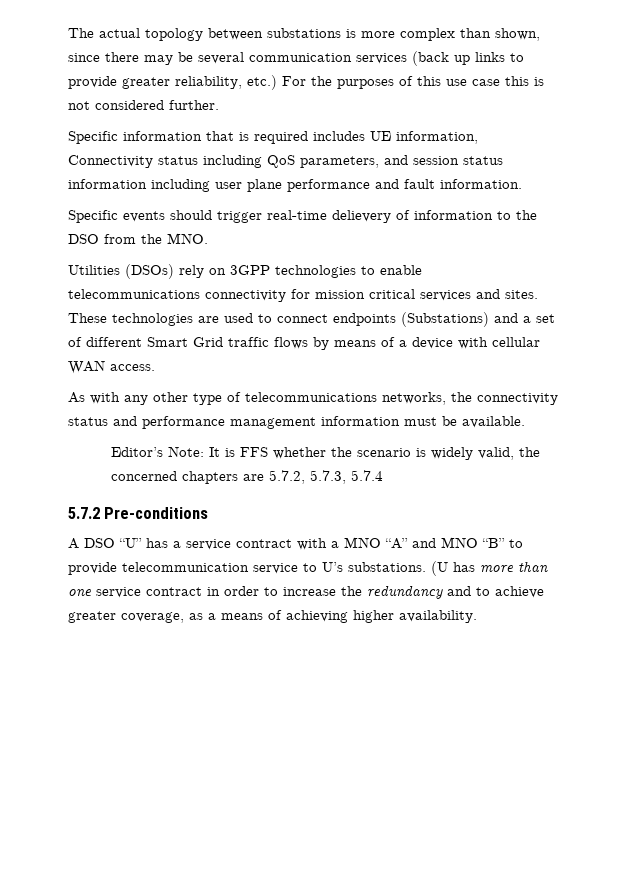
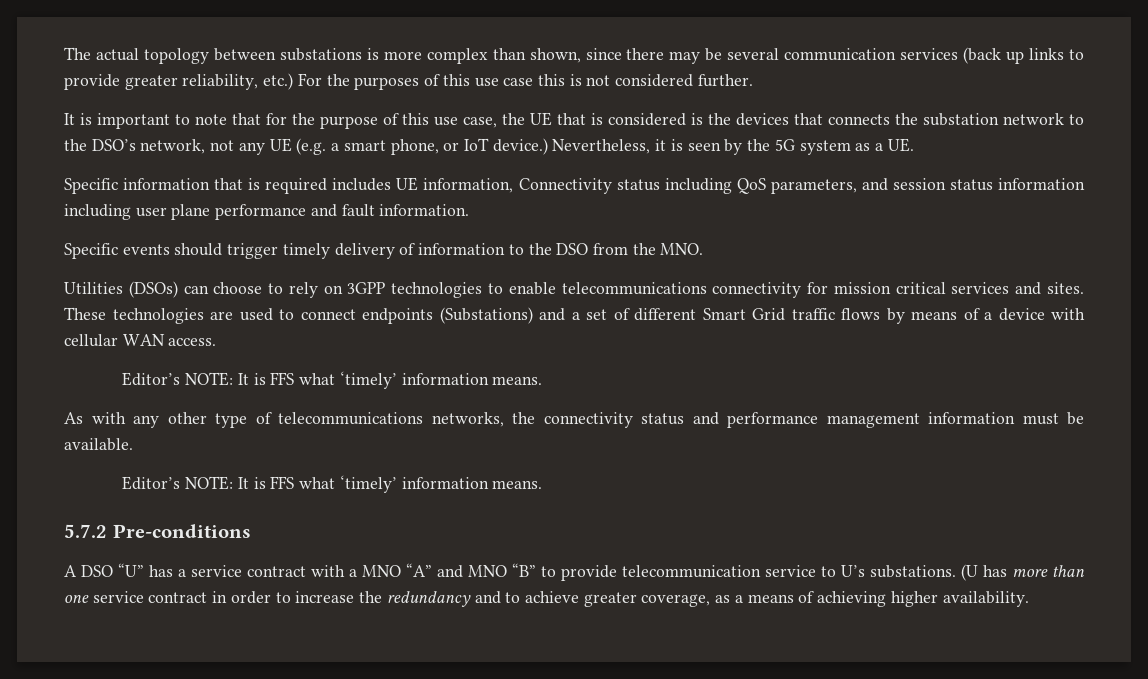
+ It is important to note that for the purpose of this use case, the UE that is considered is the devices that connects the substation network to the DSO’s network, not any UE (e.g. a smart phone, or IoT device.) Nevertheless, it is seen by the 5G system as a UE.
- Specific events should trigger real-time delievery of information to the DSO from the MNO.
+ Specific events should trigger timely delivery of information to the DSO from the MNO.
- Utilities (DSOs) rely on 3GPP technologies to enable telecommunications connectivity for mission critical services and sites.
+ Utilities (DSOs) can choose to rely on 3GPP technologies to enable telecommunications connectivity for mission critical services and sites.
  These technologies are used to connect endpoints (Substations) and a set of different Smart Grid traffic flows by means of a device with cellular WAN access.
+ Editor’s NOTE: It is FFS what ‘timely’ information means.
  As with any other type of telecommunications networks, the connectivity status and performance management information must be available.
- Editor’s Note: It is FFS whether the scenario is widely valid, the concerned chapters are 5.7.2, 5.7.3, 5.7.4
+ Editor’s NOTE: It is FFS what ‘timely’ information means.

